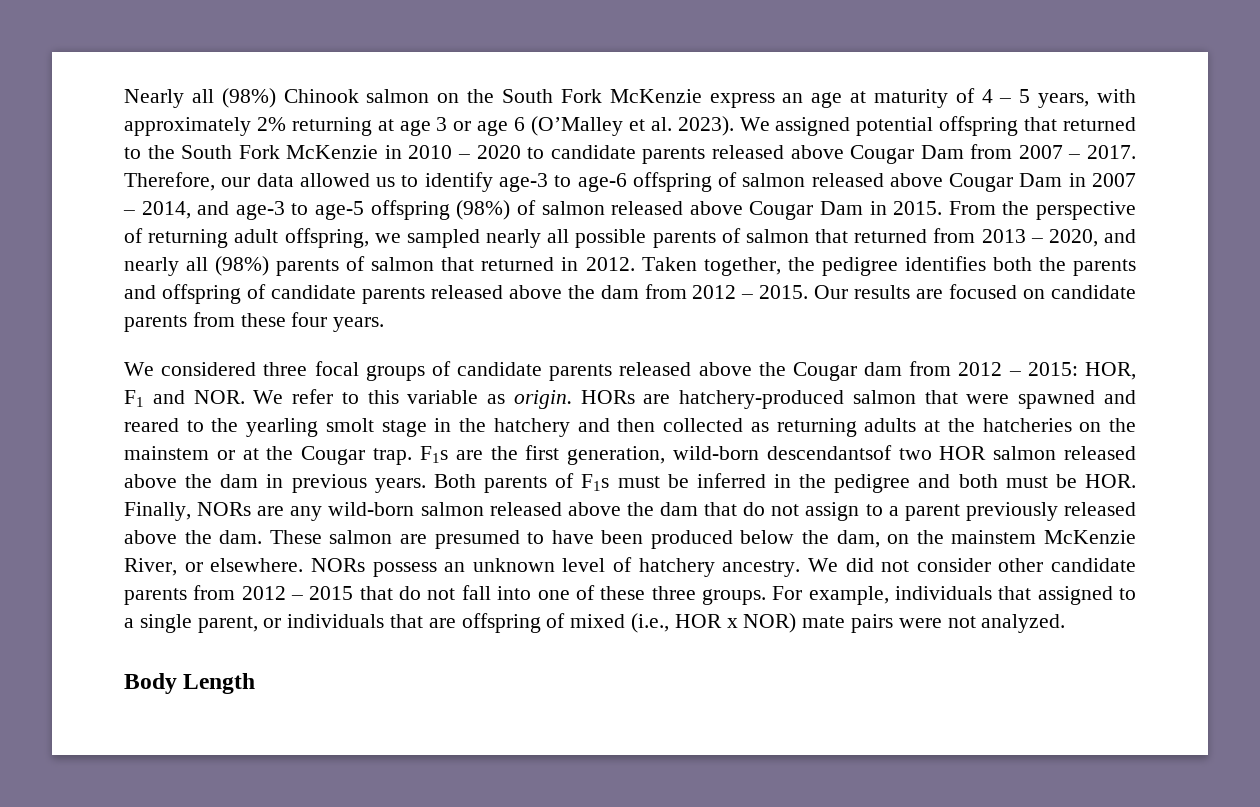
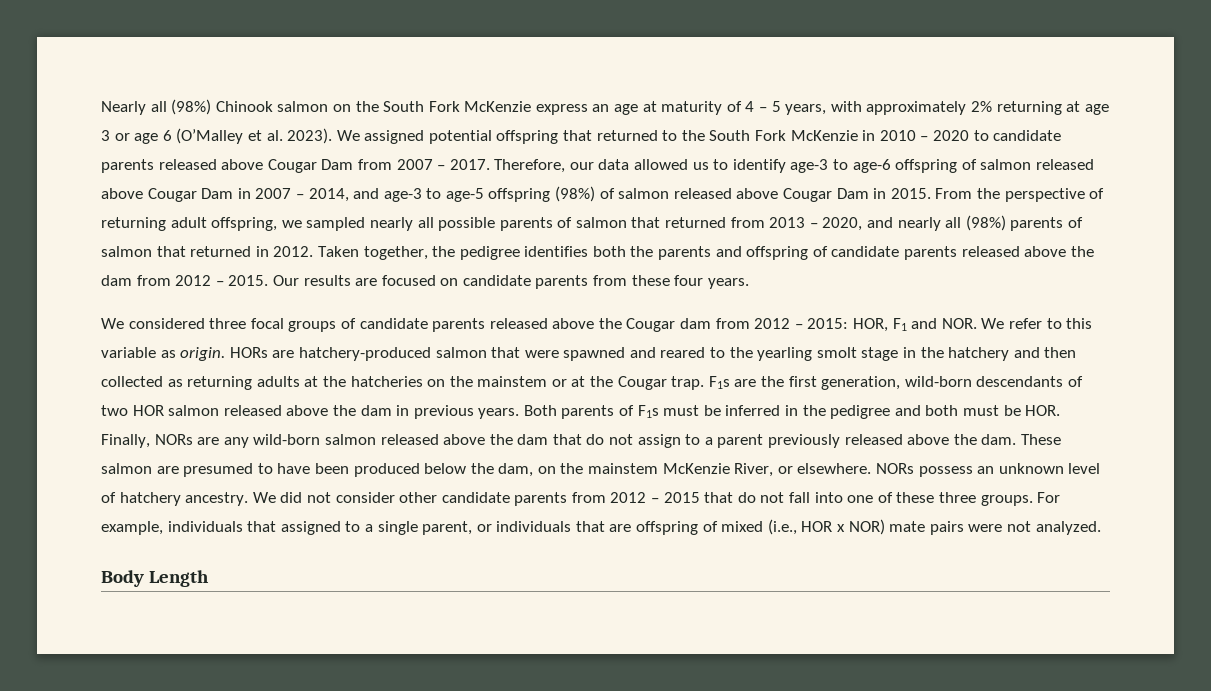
- F1s are the first generation, wild-born descendantsof two HOR salmon released above the dam in previous years.
+ F1s are the first generation, wild-born descendants of two HOR salmon released above the dam in previous years.

